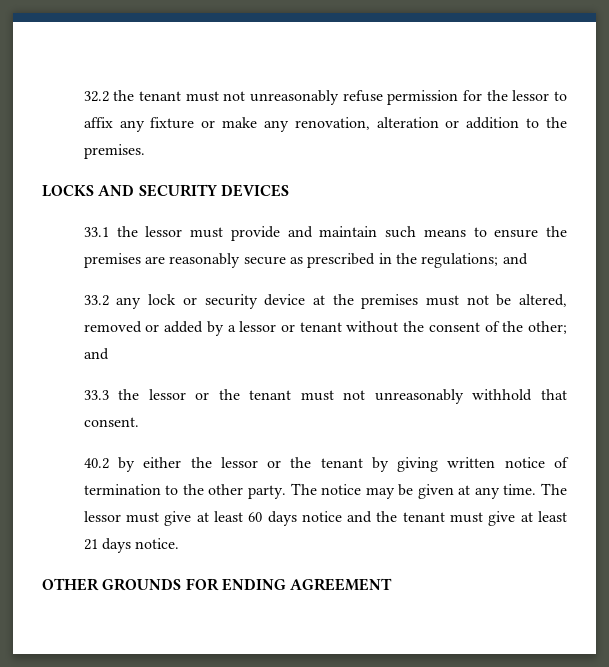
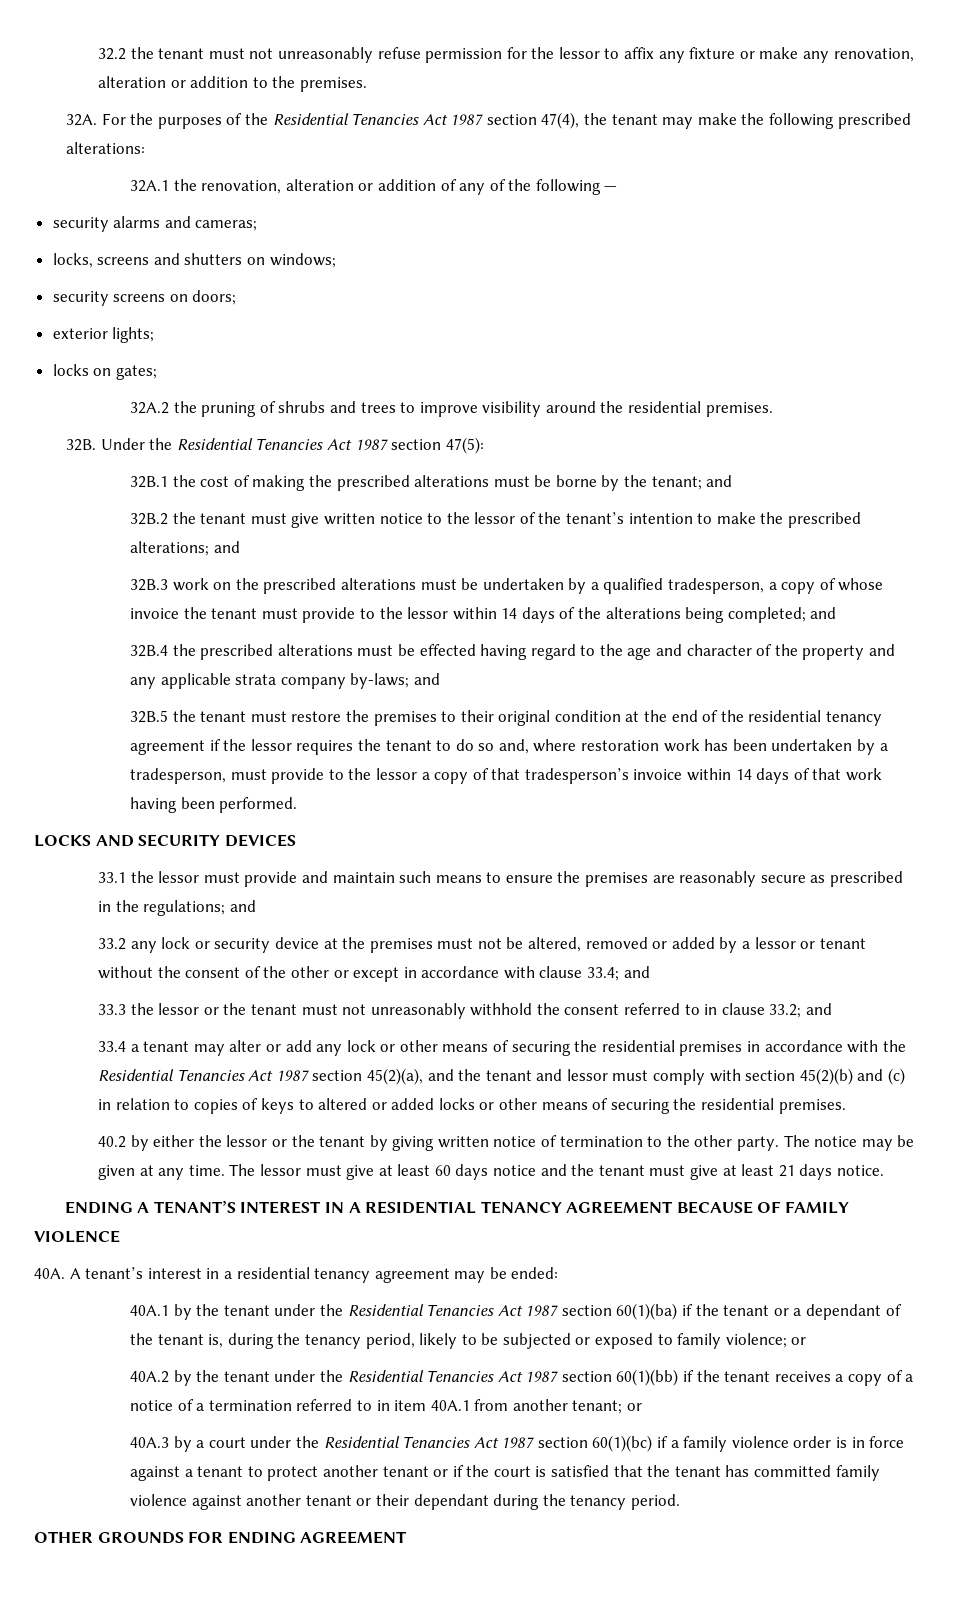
+ 32A. For the purposes of the Residential Tenancies Act 1987 section 47(4), the tenant may make the following prescribed alterations:
+ 32A.1 the renovation, alteration or addition of any of the following —
+ security alarms and cameras;
+ locks, screens and shutters on windows;
+ security screens on doors;
+ exterior lights;
+ locks on gates;
+ 32A.2 the pruning of shrubs and trees to improve visibility around the residential premises.
+ 32B. Under the Residential Tenancies Act 1987 section 47(5):
+ 32B.1 the cost of making the prescribed alterations must be borne by the tenant; and
+ 32B.2 the tenant must give written notice to the lessor of the tenant’s intention to make the prescribed alterations; and
+ 32B.3 work on the prescribed alterations must be undertaken by a qualified tradesperson, a copy of whose invoice the tenant must provide to the lessor within 14 days of the alterations being completed; and
+ 32B.4 the prescribed alterations must be effected having regard to the age and character of the property and any applicable strata company by-laws; and
+ 32B.5 the tenant must restore the premises to their original condition at the end of the residential tenancy agreement if the lessor requires the tenant to do so and, where restoration work has been undertaken by a tradesperson, must provide to the lessor a copy of that tradesperson’s invoice within 14 days of that work having been performed.
- 33.2 any lock or security device at the premises must not be altered, removed or added by a lessor or tenant without the consent of the other; and
+ 33.2 any lock or security device at the premises must not be altered, removed or added by a lessor or tenant without the consent of the other or except in accordance with clause 33.4; and
- 33.3 the lessor or the tenant must not unreasonably withhold that consent.
+ 33.3 the lessor or the tenant must not unreasonably withhold the consent referred to in clause 33.2; and
+ 33.4 a tenant may alter or add any lock or other means of securing the residential premises in accordance with the Residential Tenancies Act 1987 section 45(2)(a), and the tenant and lessor must comply with section 45(2)(b) and (c) in relation to copies of keys to altered or added locks or other means of securing the residential premises.
+ ENDING A TENANT’S INTEREST IN A RESIDENTIAL TENANCY AGREEMENT BECAUSE OF FAMILY VIOLENCE
+ 40A. A tenant’s interest in a residential tenancy agreement may be ended:
+ 40A.1 by the tenant under the Residential Tenancies Act 1987 section 60(1)(ba) if the tenant or a dependant of the tenant is, during the tenancy period, likely to be subjected or exposed to family violence; or
+ 40A.2 by the tenant under the Residential Tenancies Act 1987 section 60(1)(bb) if the tenant receives a copy of a notice of a termination referred to in item 40A.1 from another tenant; or
+ 40A.3 by a court under the Residential Tenancies Act 1987 section 60(1)(bc) if a family violence order is in force against a tenant to protect another tenant or if the court is satisfied that the tenant has committed family violence against another tenant or their dependant during the tenancy period.

